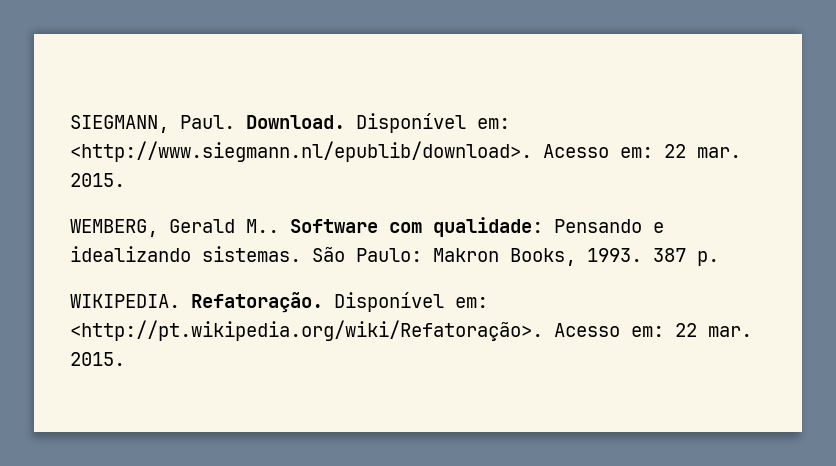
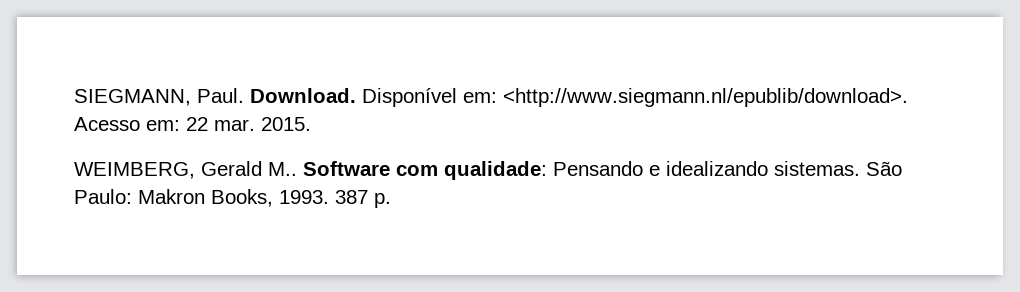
- WEMBERG, Gerald M..
+ WEIMBERG, Gerald M..
- WIKIPEDIA. Refatoração. Disponível em: <http://pt.wikipedia.org/wiki/Refatoração>. Acesso em: 22 mar. 2015.

